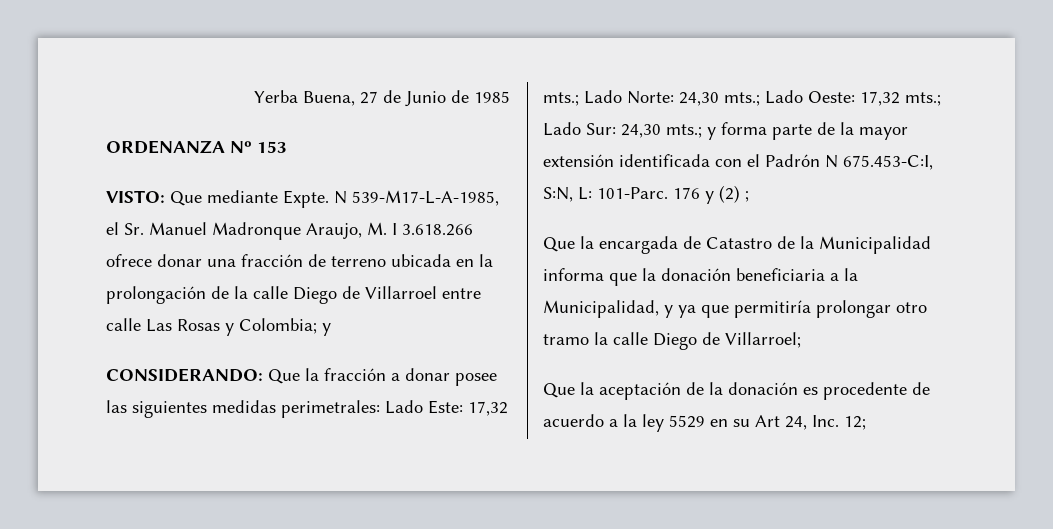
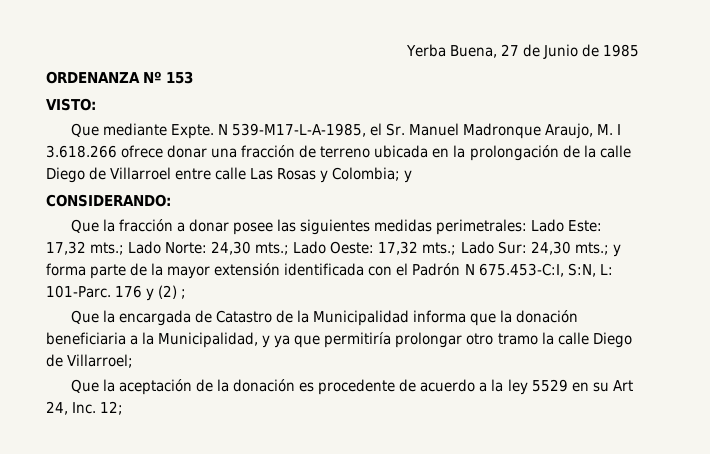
- VISTO: Que mediante Expte.
+ VISTO:
+ Que mediante Expte.
- CONSIDERANDO: Que la fracción a donar posee las siguientes medidas perimetrales: Lado Este: 17,32 mts.; Lado Norte: 24,30 mts.; Lado Oeste: 17,32 mts.; Lado Sur: 24,30 mts.; y forma parte de la mayor extensión identificada con el Padrón N 675.453-C:I, S:N, L: 101-Parc.
+ CONSIDERANDO:
+ Que la fracción a donar posee las siguientes medidas perimetrales: Lado Este: 17,32 mts.; Lado Norte: 24,30 mts.; Lado Oeste: 17,32 mts.; Lado Sur: 24,30 mts.; y forma parte de la mayor extensión identificada con el Padrón N 675.453-C:I, S:N, L: 101-Parc.

